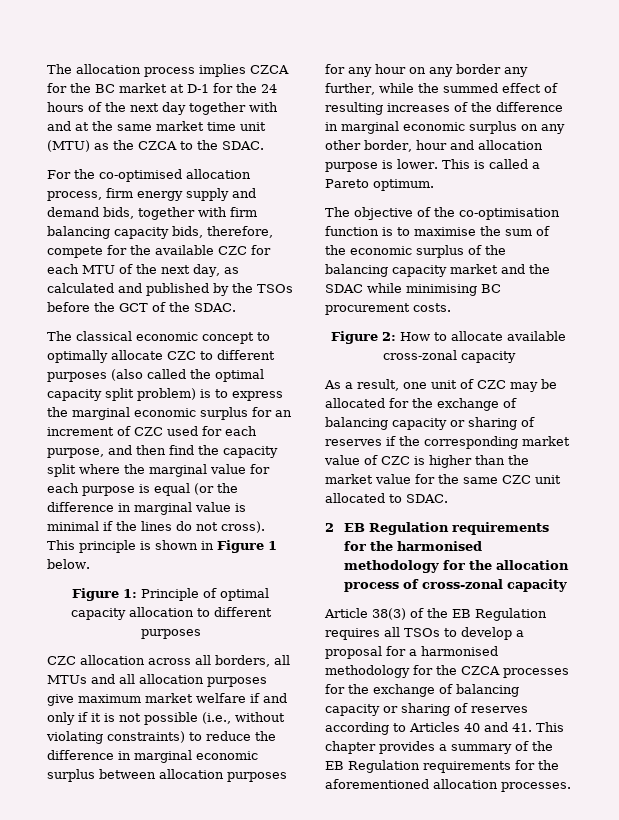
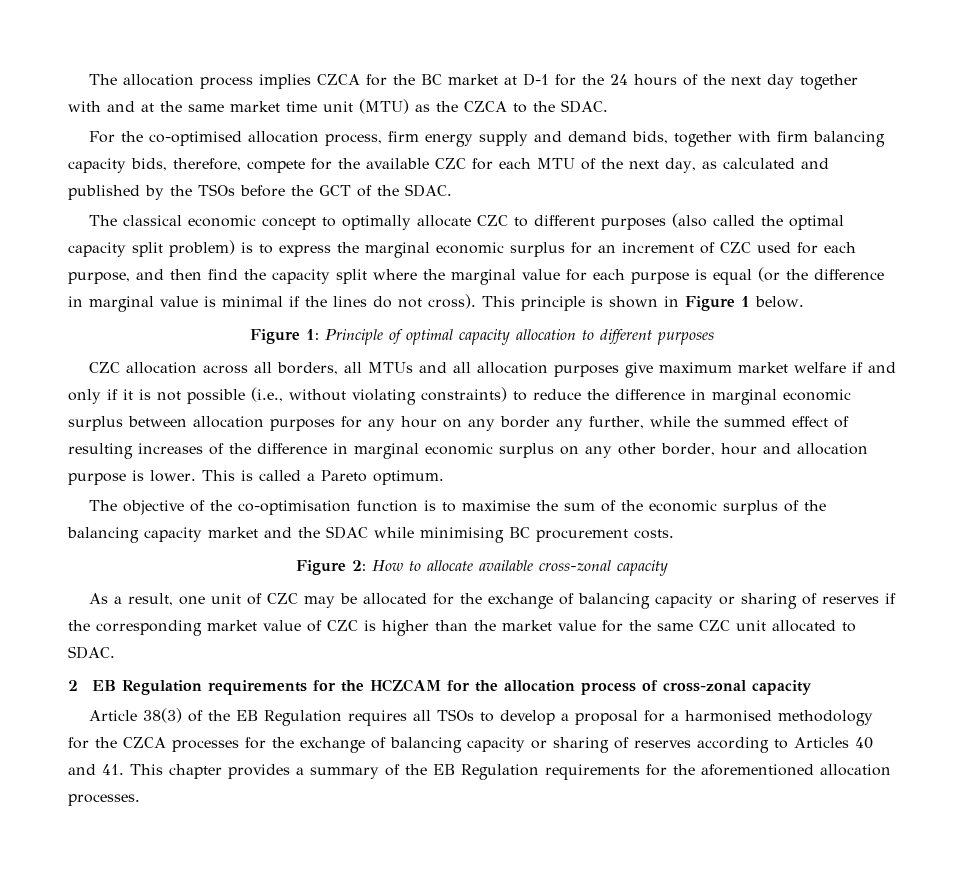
- 2 EB Regulation requirements for the harmonised methodology for the allocation process of cross-zonal capacity
+ 2 EB Regulation requirements for the HCZCAM for the allocation process of cross-zonal capacity

